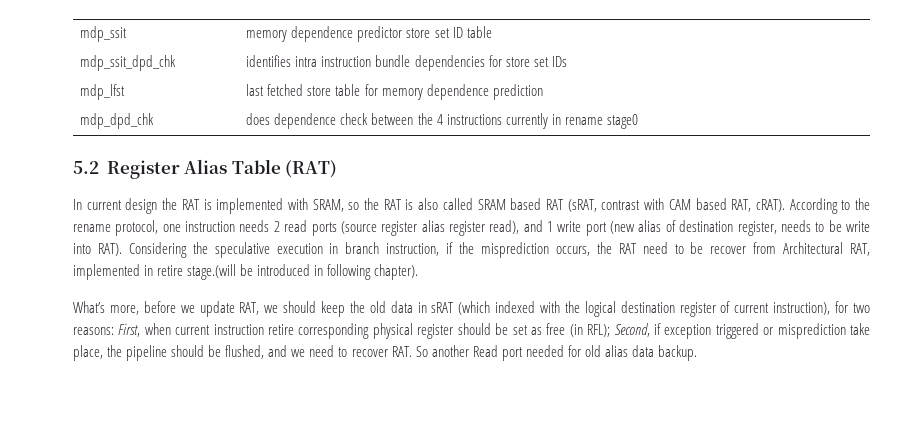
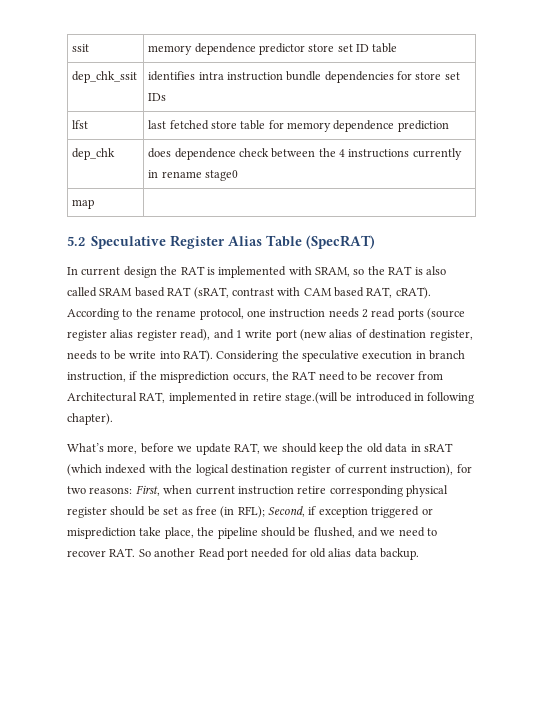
- mdp_ssit | memory dependence predictor store set ID table
+ ssit | memory dependence predictor store set ID table
- mdp_ssit_dpd_chk | identifies intra instruction bundle dependencies for store set IDs
+ dep_chk_ssit | identifies intra instruction bundle dependencies for store set IDs
- mdp_lfst | last fetched store table for memory dependence prediction
+ lfst | last fetched store table for memory dependence prediction
- mdp_dpd_chk | does dependence check between the 4 instructions currently in rename stage0
+ dep_chk | does dependence check between the 4 instructions currently in rename stage0
+ map |
- 5.2 Register Alias Table (RAT)
+ 5.2 Speculative Register Alias Table (SpecRAT)

